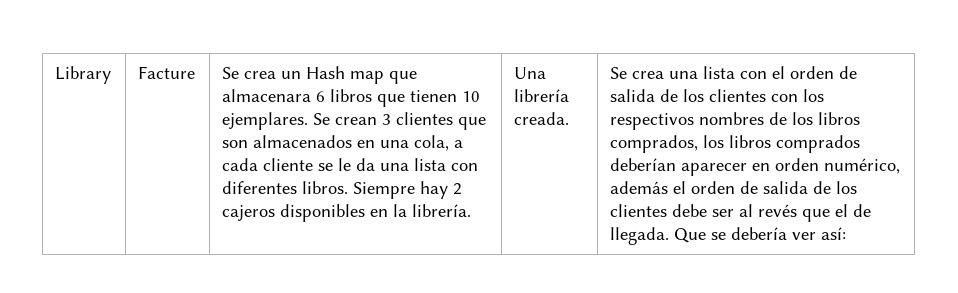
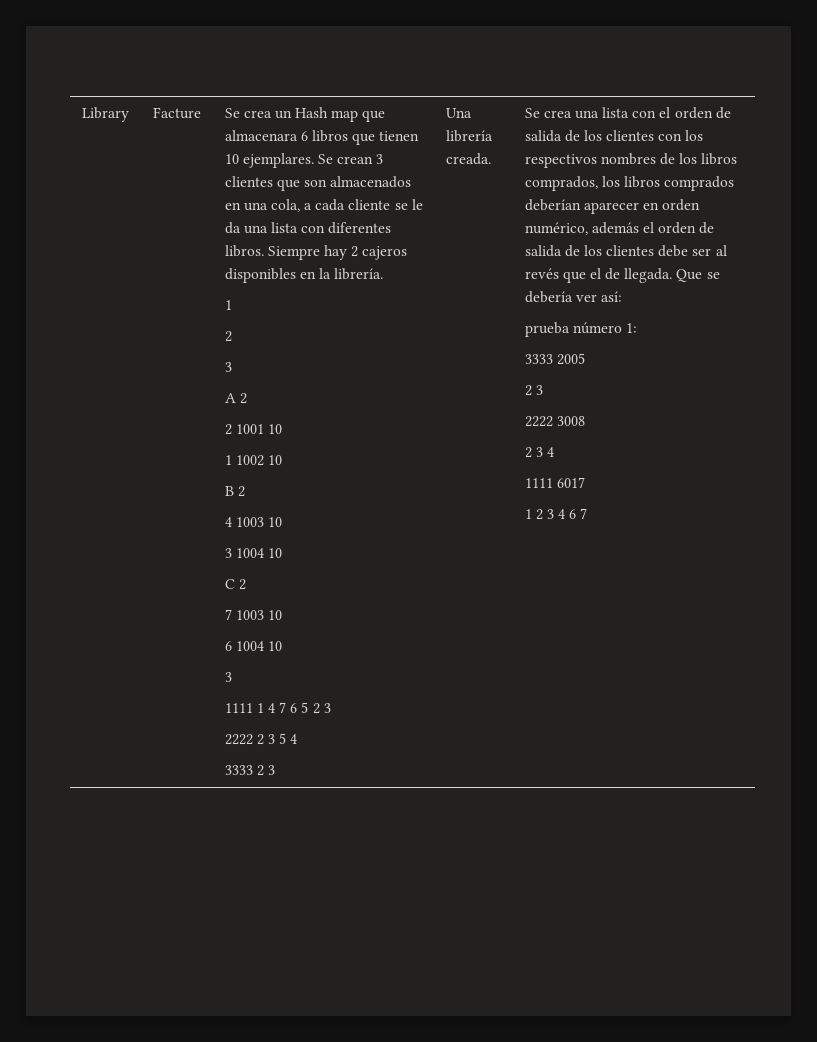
  Siempre hay 2 cajeros disponibles en la librería.
+ 1
+ 2
+ 3
+ A 2
+ 2 1001 10
+ 1 1002 10
+ B 2
+ 4 1003 10
+ 3 1004 10
+ C 2
+ 7 1003 10
+ 6 1004 10
+ 3
+ 1111 1 4 7 6 5 2 3
+ 2222 2 3 5 4
+ 3333 2 3
+ prueba número 1:
+ 3333 2005
+ 2 3
+ 2222 3008
+ 2 3 4
+ 1111 6017
+ 1 2 3 4 6 7

